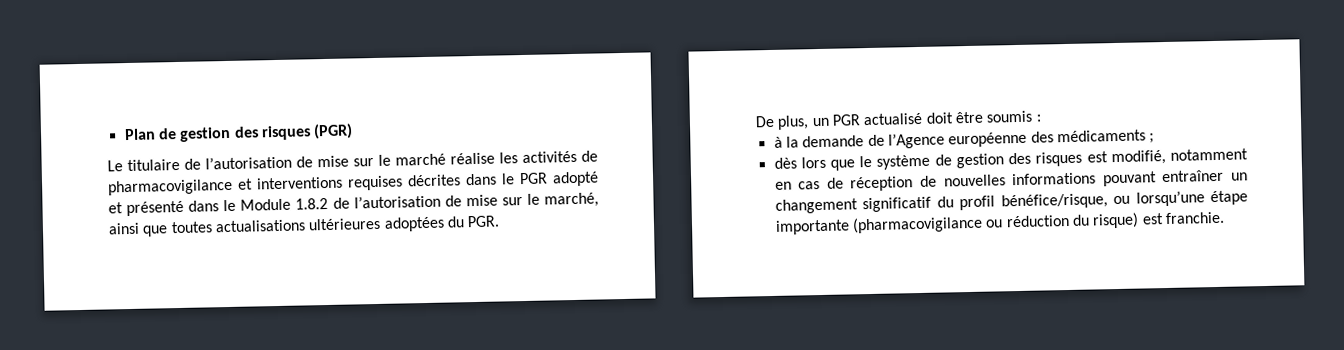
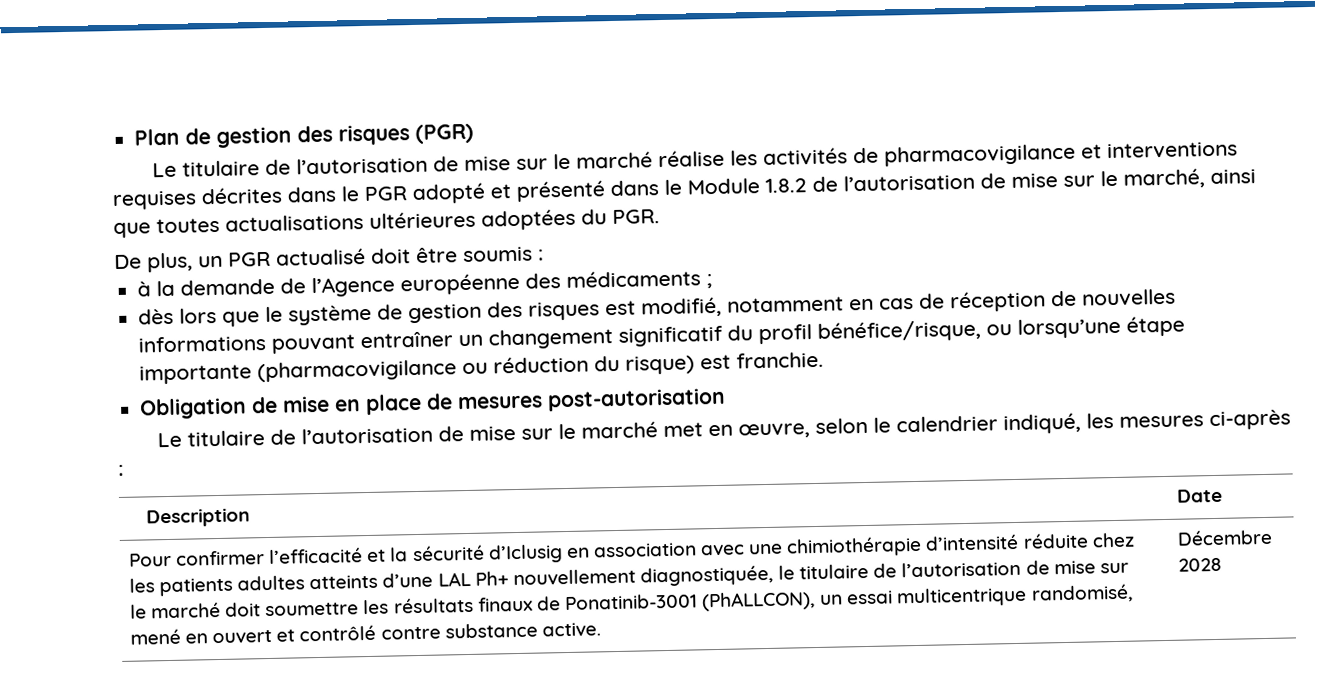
+ Obligation de mise en place de mesures post-autorisation
+ Le titulaire de l’autorisation de mise sur le marché met en œuvre, selon le calendrier indiqué, les mesures ci-après :
+ Description | Date
+ Pour confirmer l’efficacité et la sécurité d’Iclusig en association avec une chimiothérapie d’intensité réduite chez les patients adultes atteints d’une LAL Ph+ nouvellement diagnostiquée, le titulaire de l’autorisation de mise sur le marché doit soumettre les résultats finaux de Ponatinib-3001 (PhALLCON), un essai multicentrique randomisé, mené en ouvert et contrôlé contre substance active. | Décembre 2028

